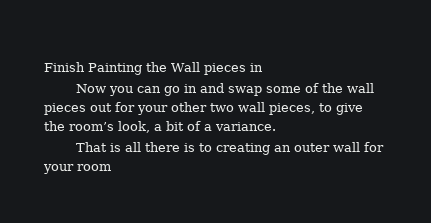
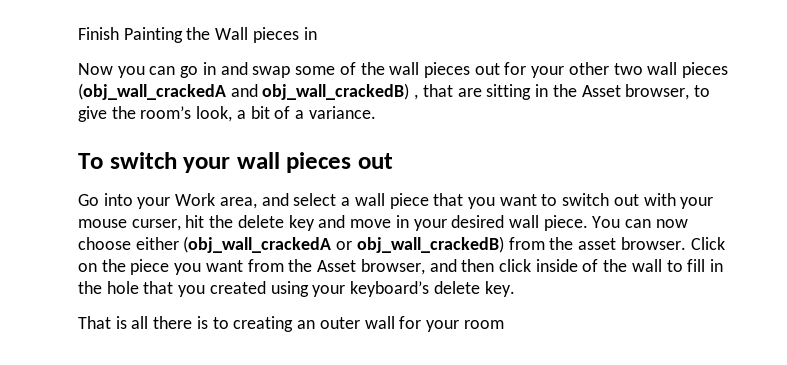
- Now you can go in and swap some of the wall pieces out for your other two wall pieces, to give the room’s look, a bit of a variance.
+ Now you can go in and swap some of the wall pieces out for your other two wall pieces (obj_wall_crackedA and obj_wall_crackedB) , that are sitting in the Asset browser, to give the room’s look, a bit of a variance.
+ To switch your wall pieces out
+ Go into your Work area, and select a wall piece that you want to switch out with your mouse curser, hit the delete key and move in your desired wall piece. You can now choose either (obj_wall_crackedA or obj_wall_crackedB) from the asset browser. Click on the piece you want from the Asset browser, and then click inside of the wall to fill in the hole that you created using your keyboard’s delete key.

